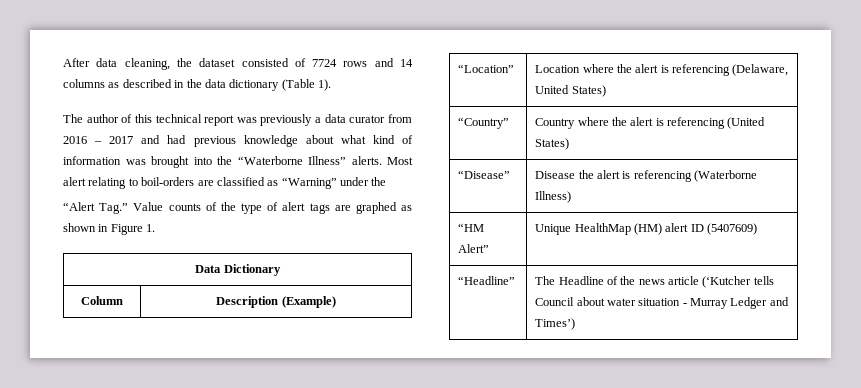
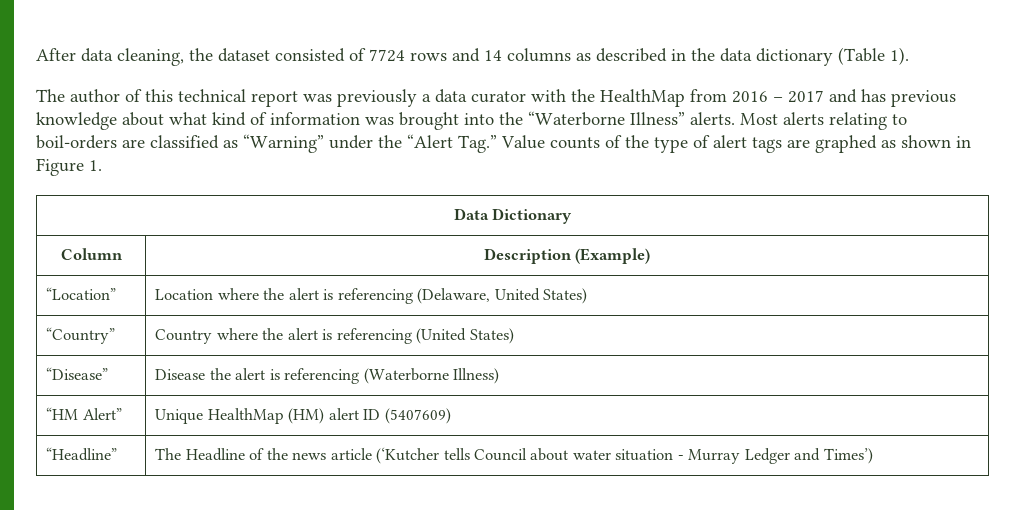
- The author of this technical report was previously a data curator from 2016 – 2017 and had previous knowledge about what kind of information was brought into the “Waterborne Illness” alerts.
+ The author of this technical report was previously a data curator with the HealthMap from 2016 – 2017 and has previous knowledge about what kind of information was brought into the “Waterborne Illness” alerts.
- Most alert relating to boil-orders are classified as “Warning” under the
- “Alert Tag.” Value counts of the type of alert tags are graphed as shown in Figure 1.
+ Most alerts relating to boil-orders are classified as “Warning” under the “Alert Tag.” Value counts of the type of alert tags are graphed as shown in Figure 1.

